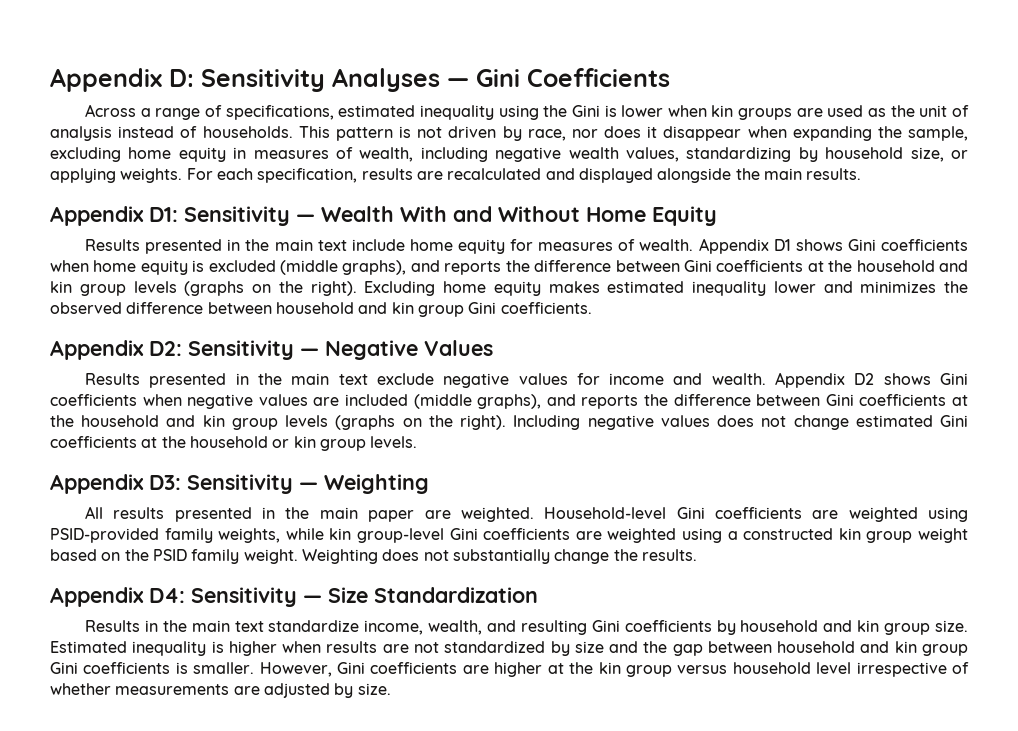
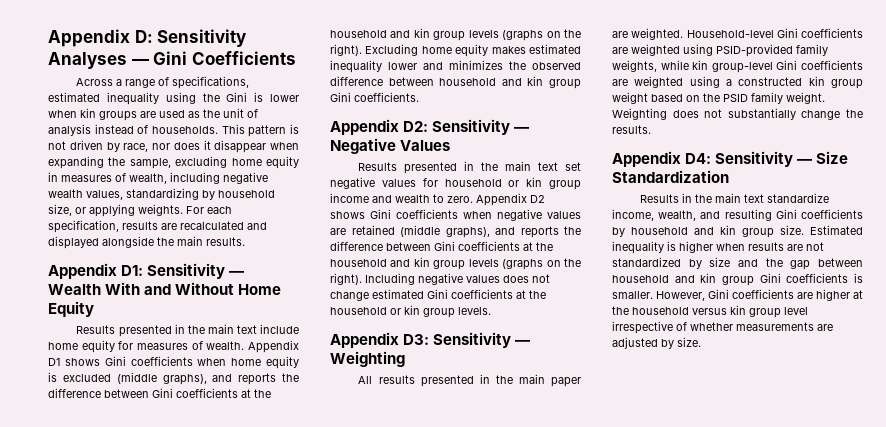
- Results presented in the main text exclude negative values for income and wealth.
+ Results presented in the main text set negative values for household or kin group income and wealth to zero.
- Appendix D2 shows Gini coefficients when negative values are included (middle graphs), and reports the difference between Gini coefficients at the household and kin group levels (graphs on the right).
+ Appendix D2 shows Gini coefficients when negative values are retained (middle graphs), and reports the difference between Gini coefficients at the household and kin group levels (graphs on the right).
- However, Gini coefficients are higher at the kin group versus household level irrespective of whether measurements are adjusted by size.
+ However, Gini coefficients are higher at the household versus kin group level irrespective of whether measurements are adjusted by size.

